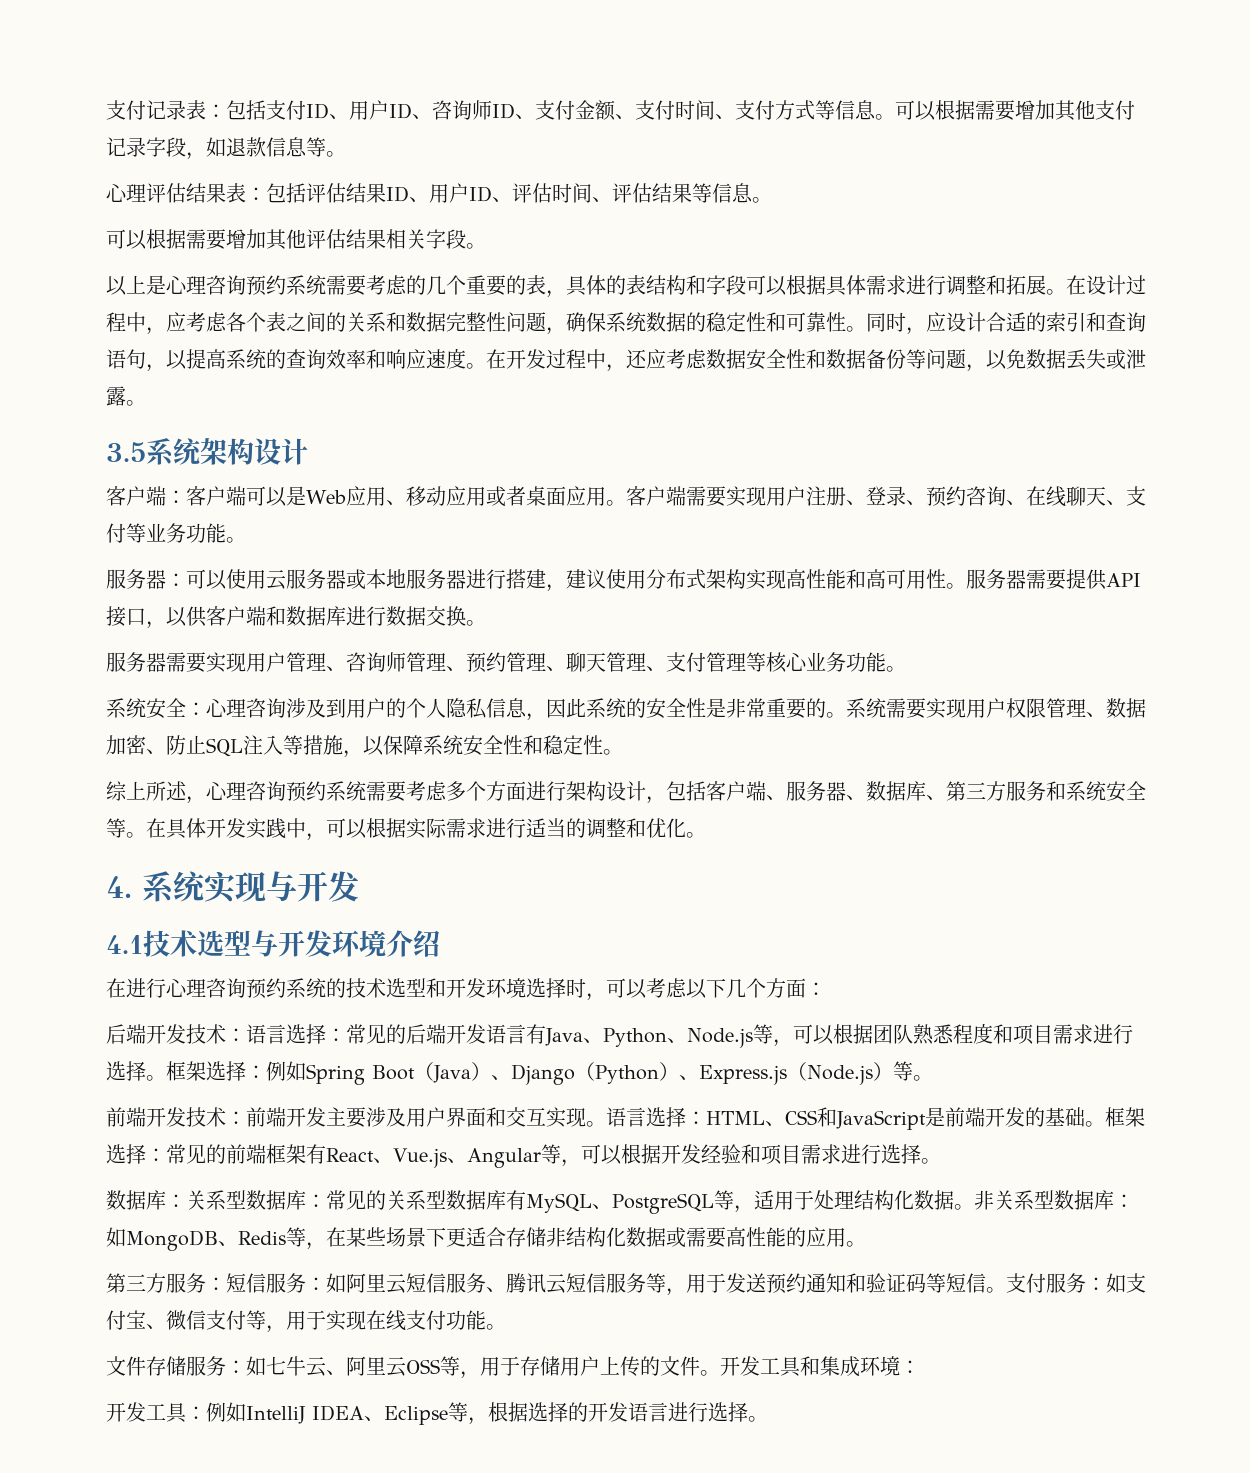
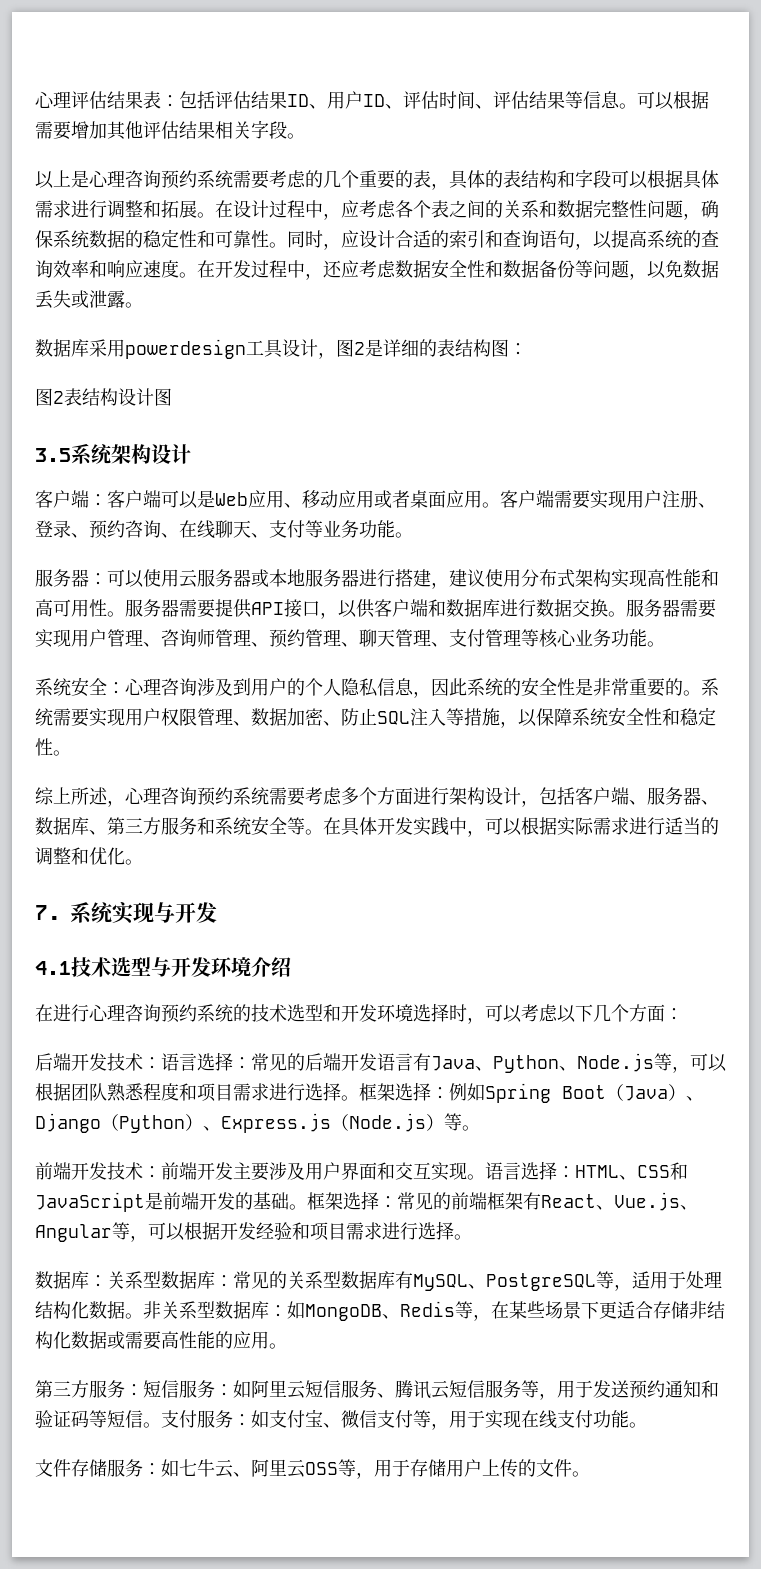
- 支付记录表：包括支付ID、用户ID、咨询师ID、支付金额、支付时间、支付方式等信息。可以根据需要增加其他支付记录字段，如退款信息等。
- 心理评估结果表：包括评估结果ID、用户ID、评估时间、评估结果等信息。
- 可以根据需要增加其他评估结果相关字段。
+ 心理评估结果表：包括评估结果ID、用户ID、评估时间、评估结果等信息。可以根据需要增加其他评估结果相关字段。
+ 数据库采用powerdesign工具设计，图2是详细的表结构图：
+ 图2表结构设计图
- 服务器需要提供API接口，以供客户端和数据库进行数据交换。
- 服务器需要实现用户管理、咨询师管理、预约管理、聊天管理、支付管理等核心业务功能。
+ 服务器需要提供API接口，以供客户端和数据库进行数据交换。服务器需要实现用户管理、咨询师管理、预约管理、聊天管理、支付管理等核心业务功能。
- 4.系统实现与开发
+ 7.系统实现与开发
- 开发工具和集成环境：
- 开发工具：例如IntelliJ IDEA、Eclipse等，根据选择的开发语言进行选择。

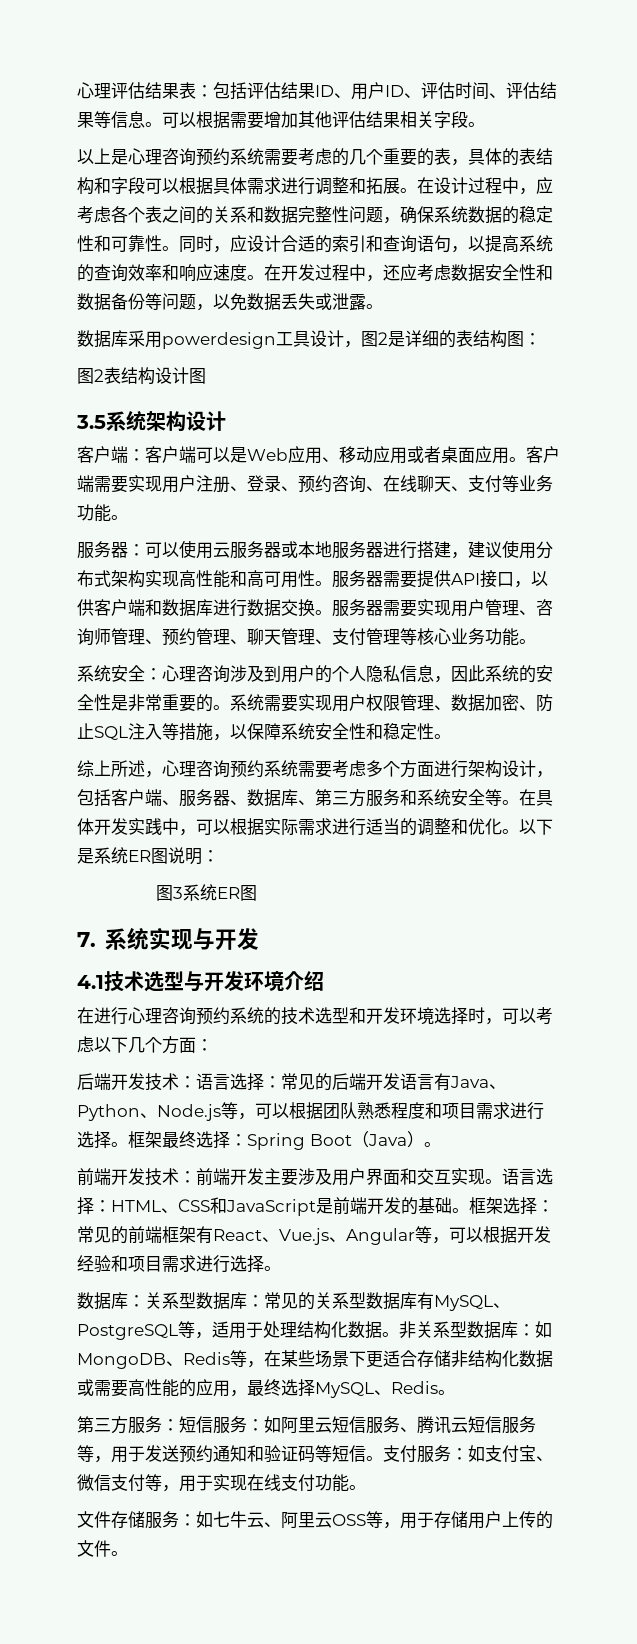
+ 以下是系统ER图说明：
+ 图3系统ER图
- 框架选择：例如Spring Boot（Java）、Django（Python）、Express.js（Node.js）等。
+ 框架最终选择：Spring Boot（Java）。
- 非关系型数据库：如MongoDB、Redis等，在某些场景下更适合存储非结构化数据或需要高性能的应用。
+ 非关系型数据库：如MongoDB、Redis等，在某些场景下更适合存储非结构化数据或需要高性能的应用，最终选择MySQL、Redis。

